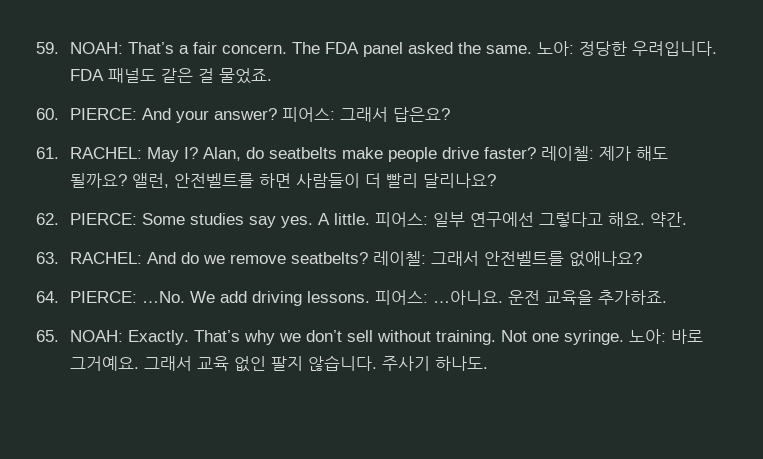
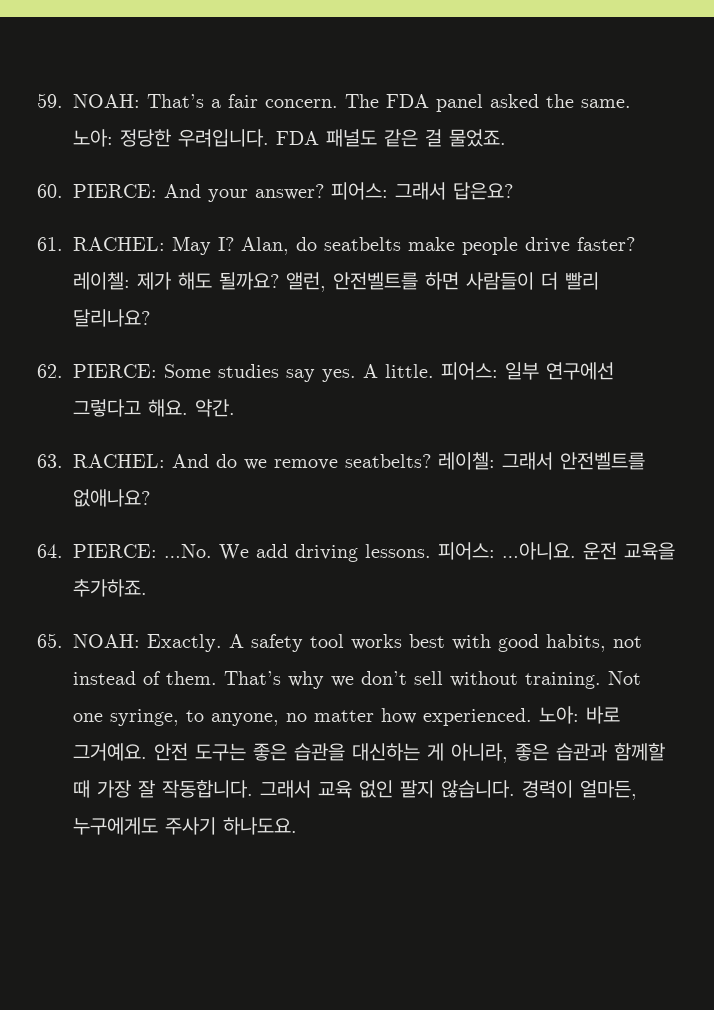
+ A safety tool works best with good habits, not instead of them.
- Not one syringe. 노아: 바로 그거예요.
+ Not one syringe, to anyone, no matter how experienced. 노아: 바로 그거예요. 안전 도구는 좋은 습관을 대신하는 게 아니라, 좋은 습관과 함께할 때 가장 잘 작동합니다.
- 주사기 하나도.
+ 경력이 얼마든, 누구에게도 주사기 하나도요.

